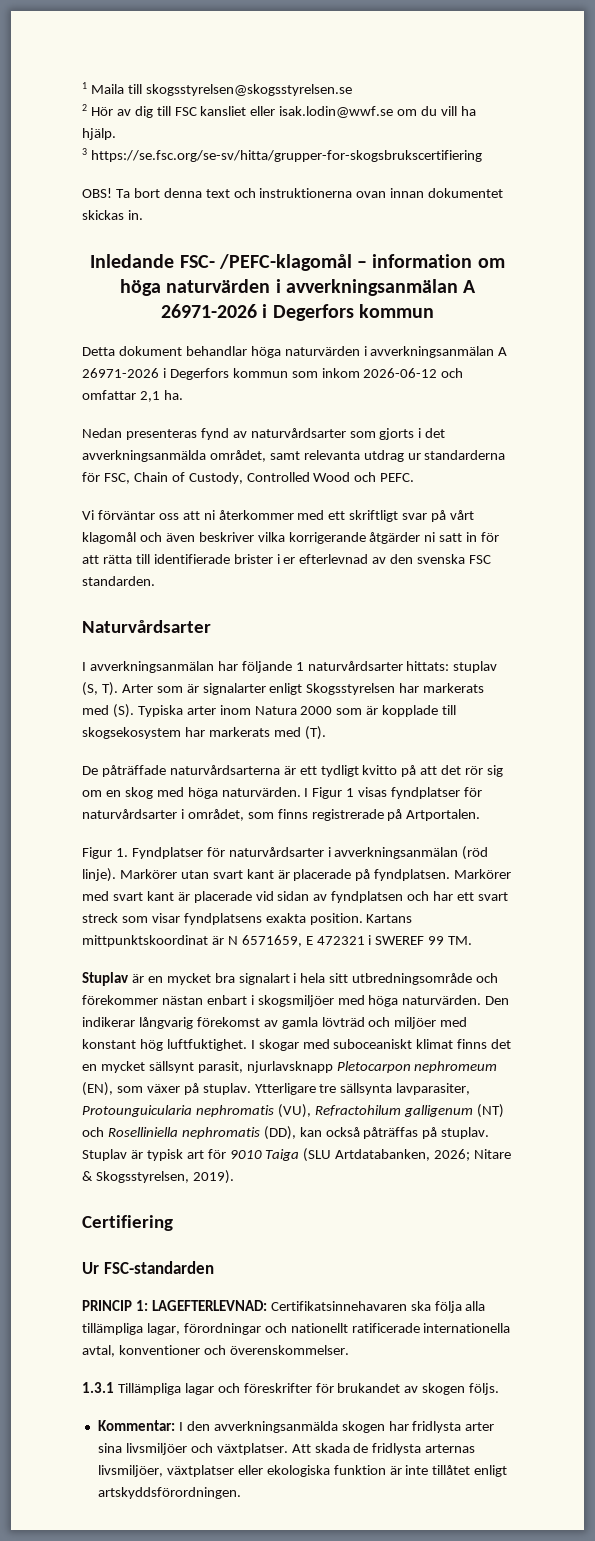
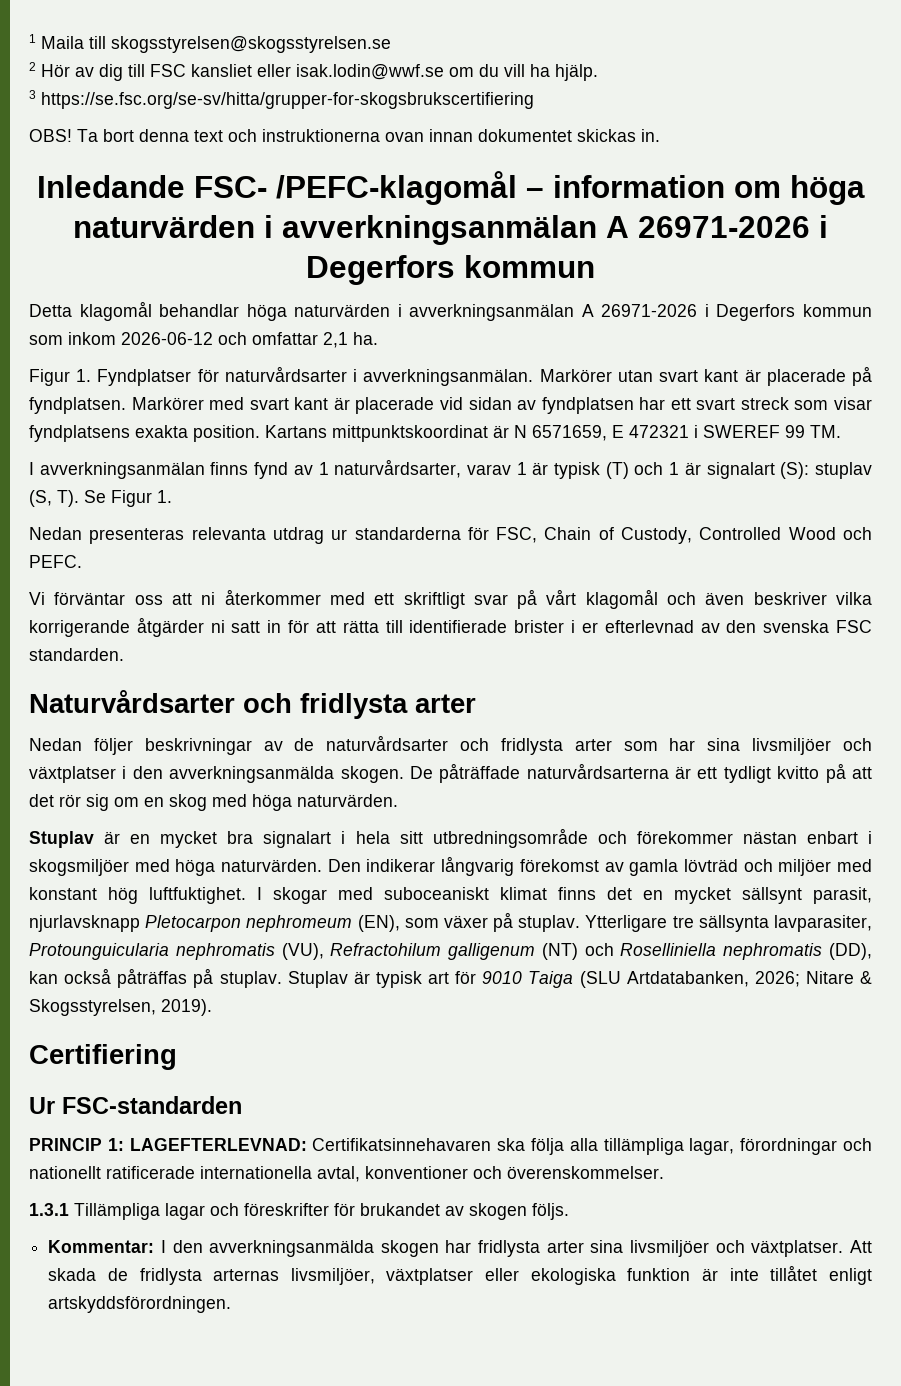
- Detta dokument behandlar höga naturvärden i avverkningsanmälan A 26971-2026 i Degerfors kommun som inkom 2026-06-12 och omfattar 2,1 ha.
+ Detta klagomål behandlar höga naturvärden i avverkningsanmälan A 26971-2026 i Degerfors kommun som inkom 2026-06-12 och omfattar 2,1 ha.
- Nedan presenteras fynd av naturvårdsarter som gjorts i det avverkningsanmälda området, samt relevanta utdrag ur standarderna för FSC, Chain of Custody, Controlled Wood och PEFC.
+ Figur 1. Fyndplatser för naturvårdsarter i avverkningsanmälan. Markörer utan svart kant är placerade på fyndplatsen. Markörer med svart kant är placerade vid sidan av fyndplatsen har ett svart streck som visar fyndplatsens exakta position. Kartans mittpunktskoordinat är N 6571659, E 472321 i SWEREF 99 TM.
+ I avverkningsanmälan finns fynd av 1 naturvårdsarter, varav 1 är typisk (T) och 1 är signalart (S): stuplav (S, T). Se Figur 1.
+ Nedan presenteras relevanta utdrag ur standarderna för FSC, Chain of Custody, Controlled Wood och PEFC.
- Naturvårdsarter
- I avverkningsanmälan har följande 1 naturvårdsarter hittats: stuplav (S, T). Arter som är signalarter enligt Skogsstyrelsen har markerats med (S). Typiska arter inom Natura 2000 som är kopplade till skogsekosystem har markerats med (T).
- De påträffade naturvårdsarterna är ett tydligt kvitto på att det rör sig om en skog med höga naturvärden. I Figur 1 visas fyndplatser för naturvårdsarter i området, som finns registrerade på Artportalen.
- Figur 1. Fyndplatser för naturvårdsarter i avverkningsanmälan (röd linje). Markörer utan svart kant är placerade på fyndplatsen. Markörer med svart kant är placerade vid sidan av fyndplatsen och har ett svart streck som visar fyndplatsens exakta position. Kartans mittpunktskoordinat är N 6571659, E 472321 i SWEREF 99 TM.
+ Naturvårdsarter och fridlysta arter
+ Nedan följer beskrivningar av de naturvårdsarter och fridlysta arter som har sina livsmiljöer och växtplatser i den avverkningsanmälda skogen. De påträffade naturvårdsarterna är ett tydligt kvitto på att det rör sig om en skog med höga naturvärden.

